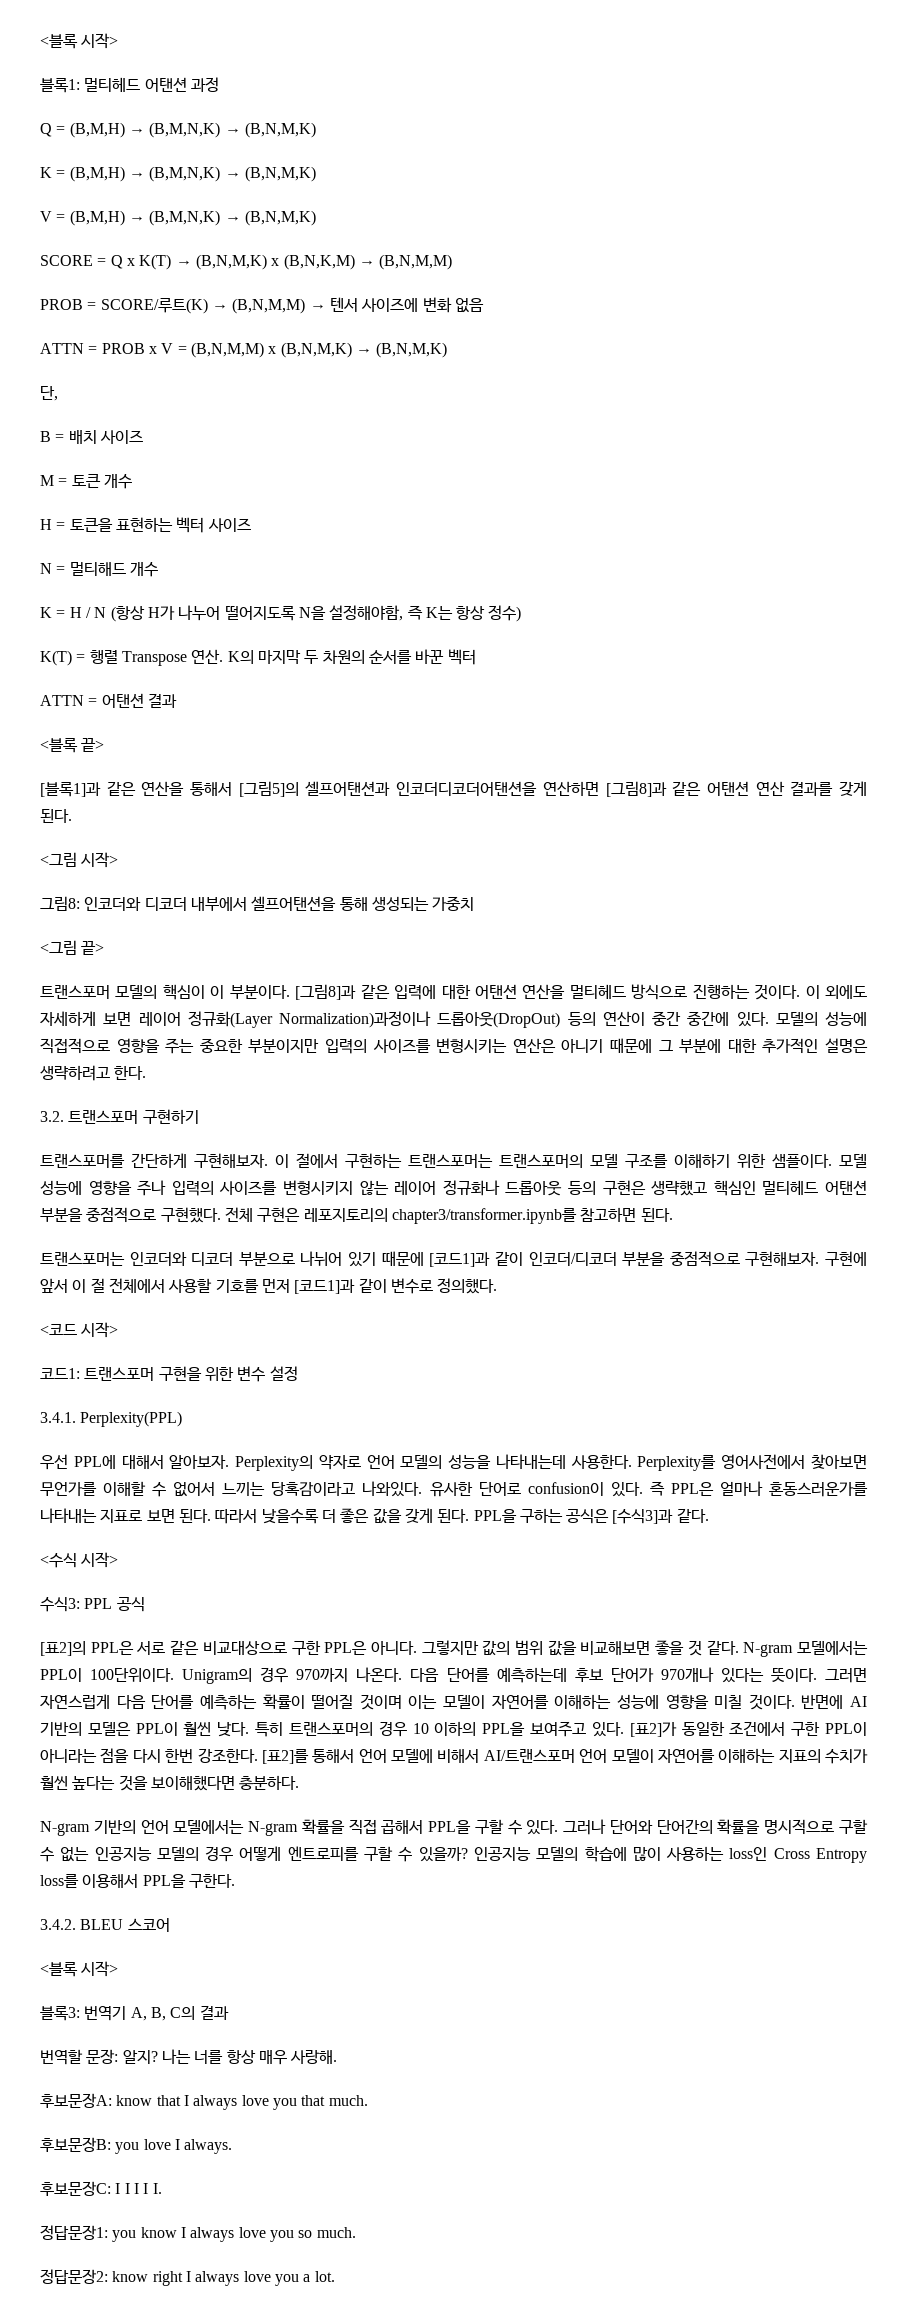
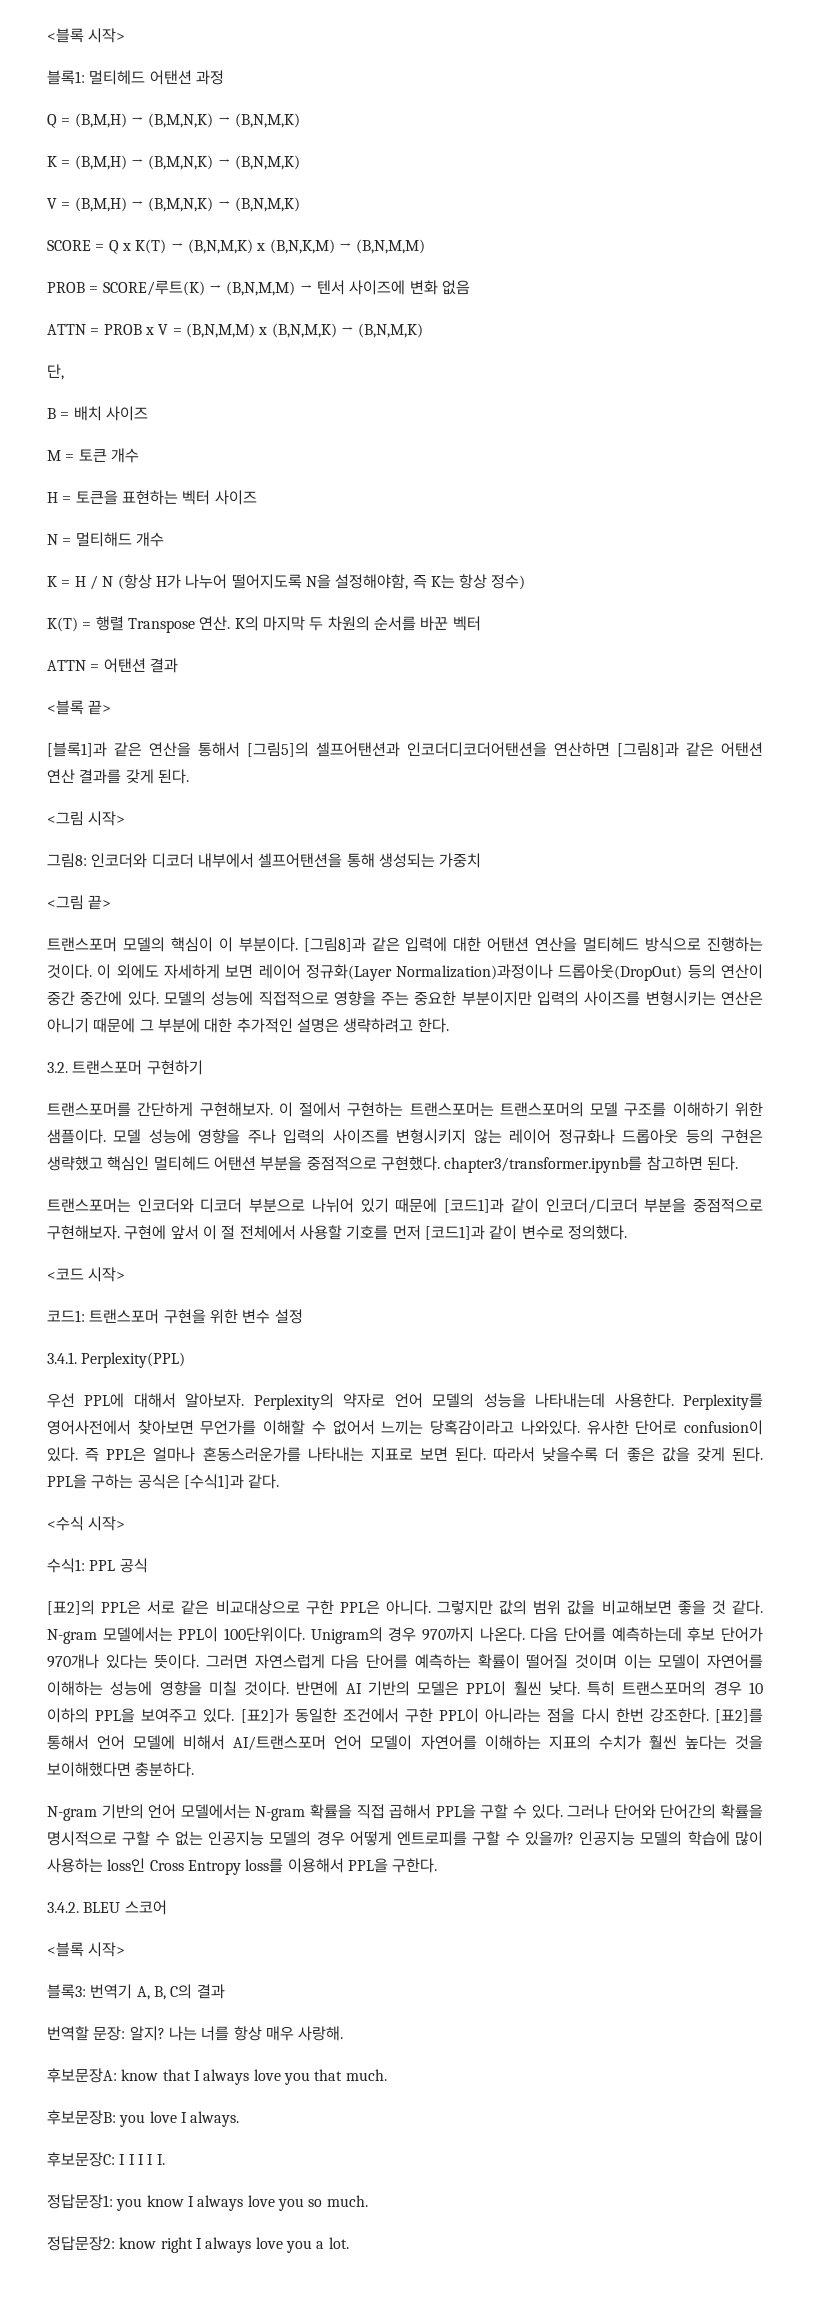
- 모델 성능에 영향을 주나 입력의 사이즈를 변형시키지 않는 레이어 정규화나 드롭아웃 등의 구현은 생략했고 핵심인 멀티헤드 어탠션 부분을 중점적으로 구현했다. 전체 구현은 레포지토리의 chapter3/transformer.ipynb를 참고하면 된다.
+ 모델 성능에 영향을 주나 입력의 사이즈를 변형시키지 않는 레이어 정규화나 드롭아웃 등의 구현은 생략했고 핵심인 멀티헤드 어탠션 부분을 중점적으로 구현했다. chapter3/transformer.ipynb를 참고하면 된다.
- PPL을 구하는 공식은 [수식3]과 같다.
+ PPL을 구하는 공식은 [수식1]과 같다.
- 수식3: PPL 공식
+ 수식1: PPL 공식

